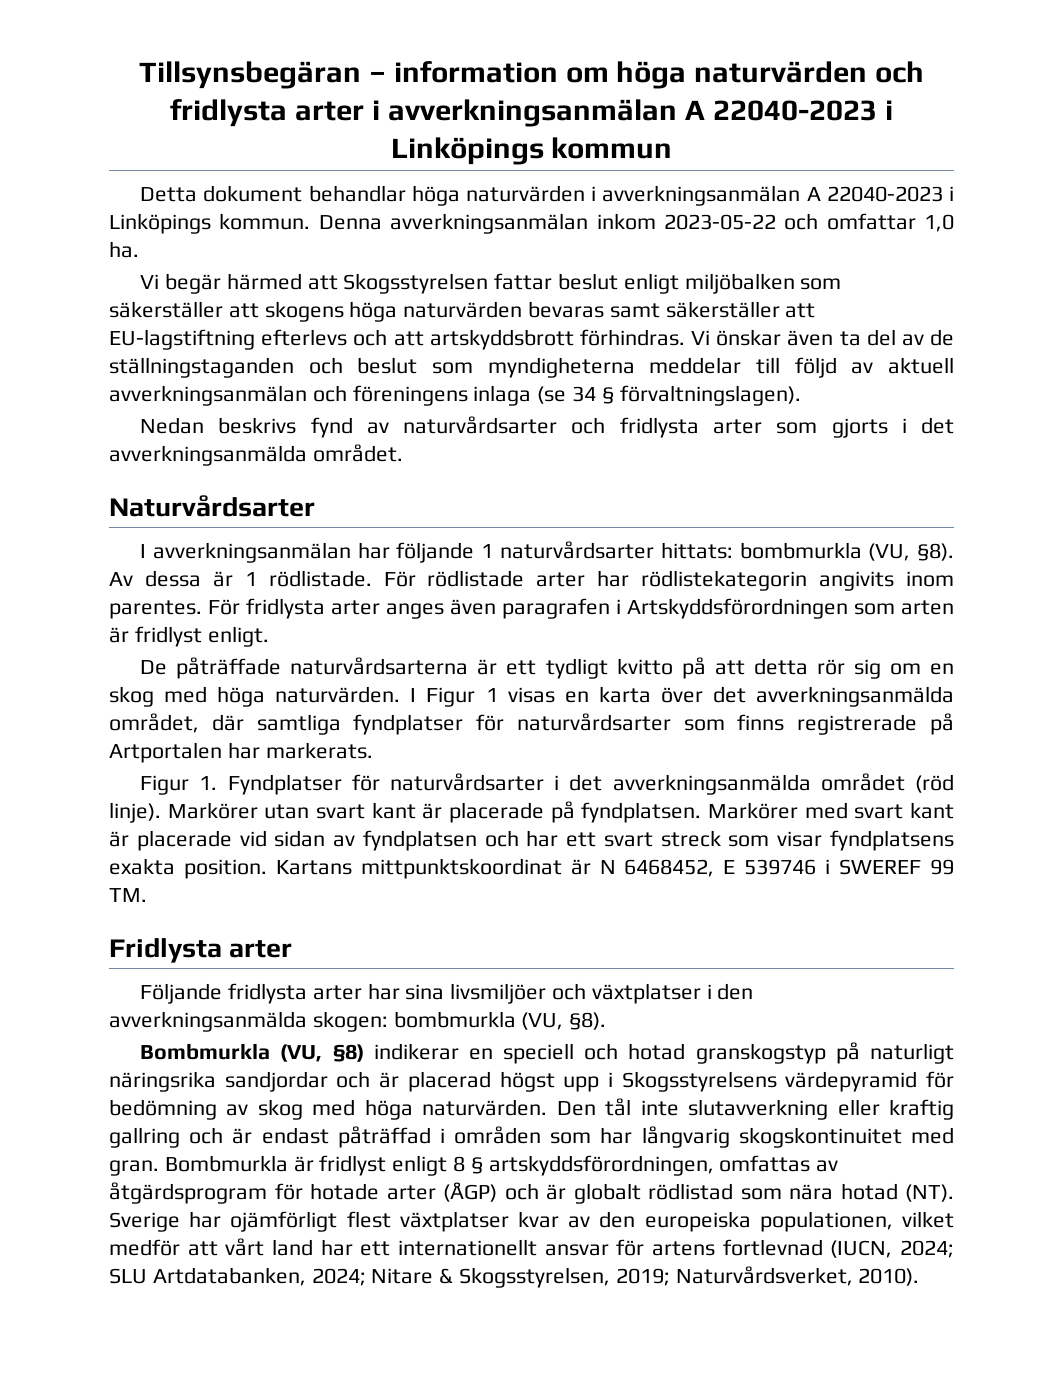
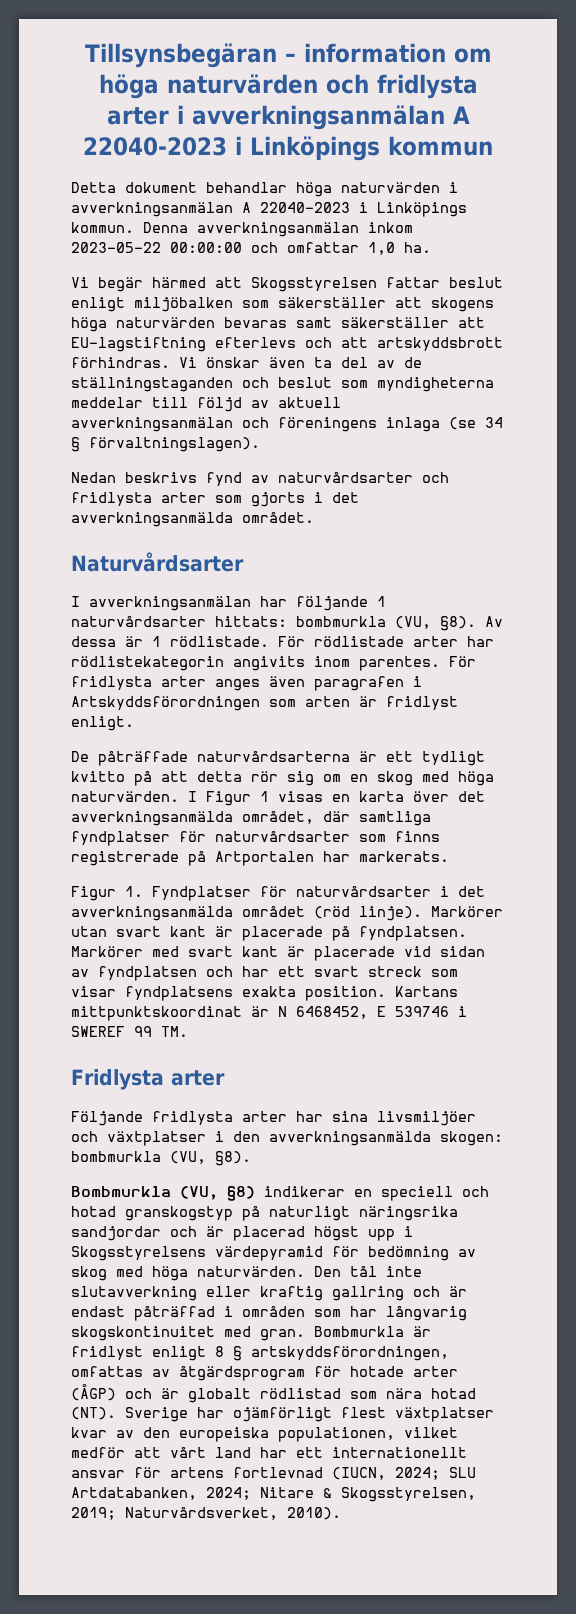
- Denna avverkningsanmälan inkom 2023-05-22 och omfattar 1,0 ha.
+ Denna avverkningsanmälan inkom 2023-05-22 00:00:00 och omfattar 1,0 ha.

